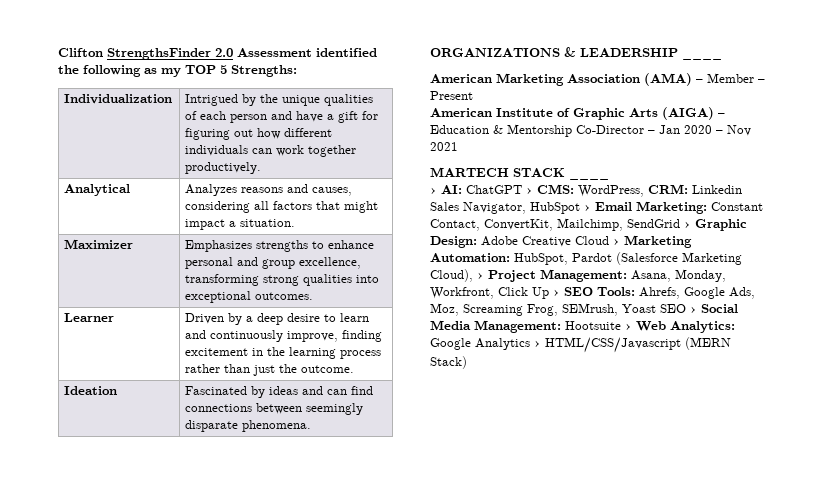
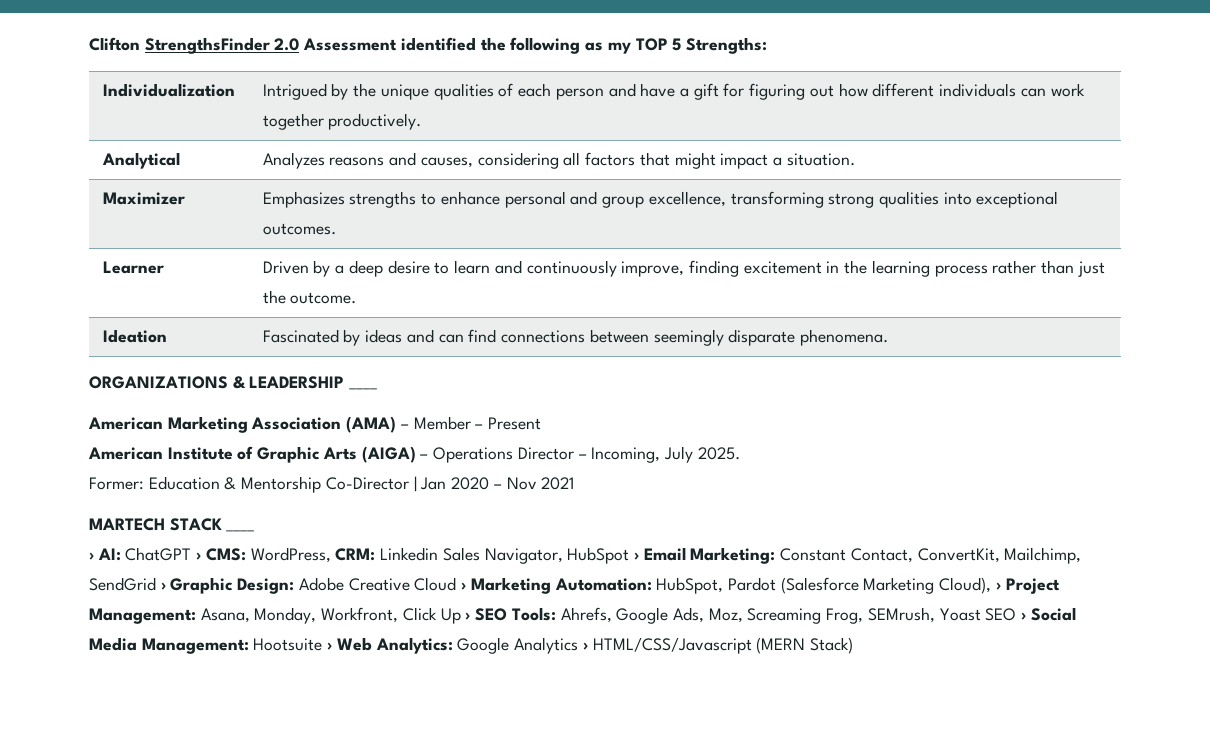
- American Institute of Graphic Arts (AIGA) – Education & Mentorship Co-Director – Jan 2020 – Nov 2021
+ American Institute of Graphic Arts (AIGA) – Operations Director – Incoming, July 2025.
+ Former: Education & Mentorship Co-Director | Jan 2020 – Nov 2021

